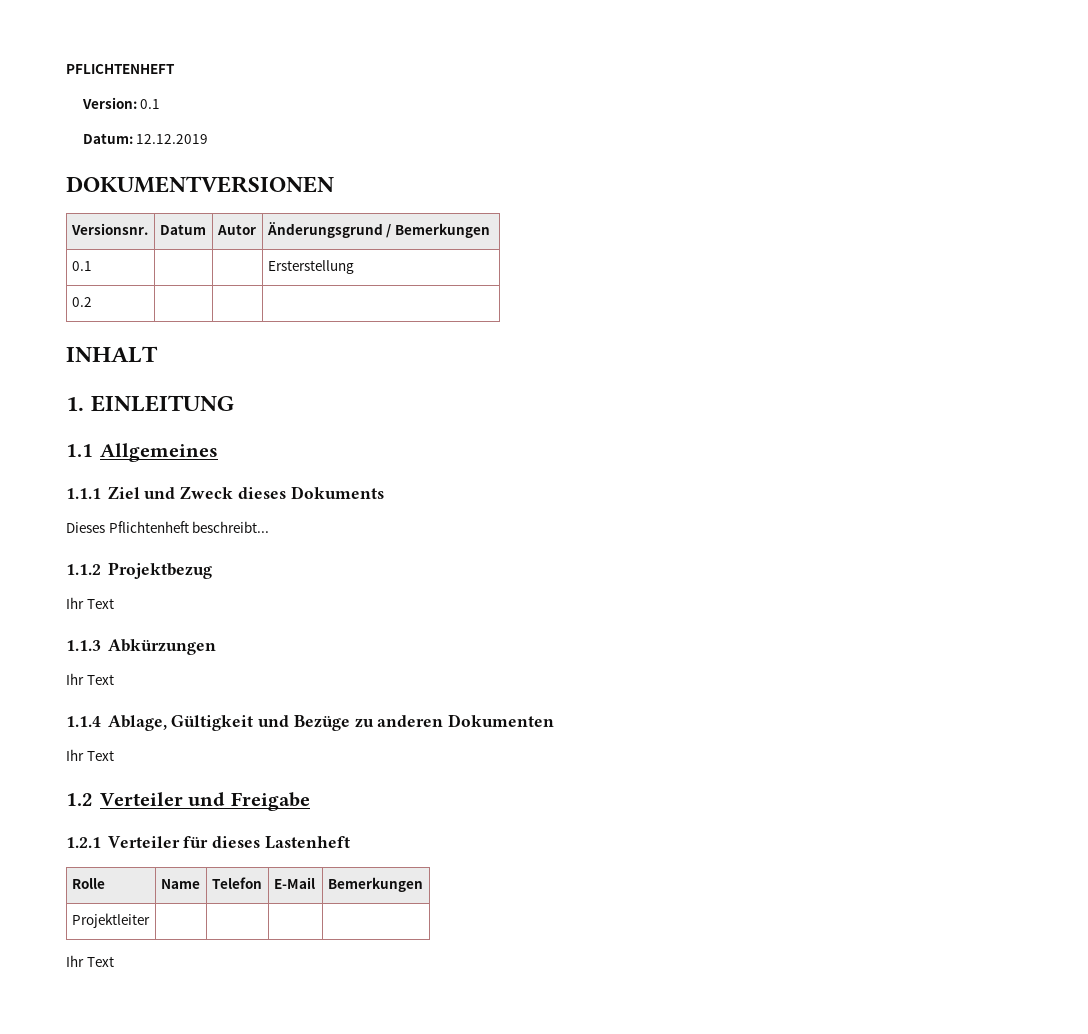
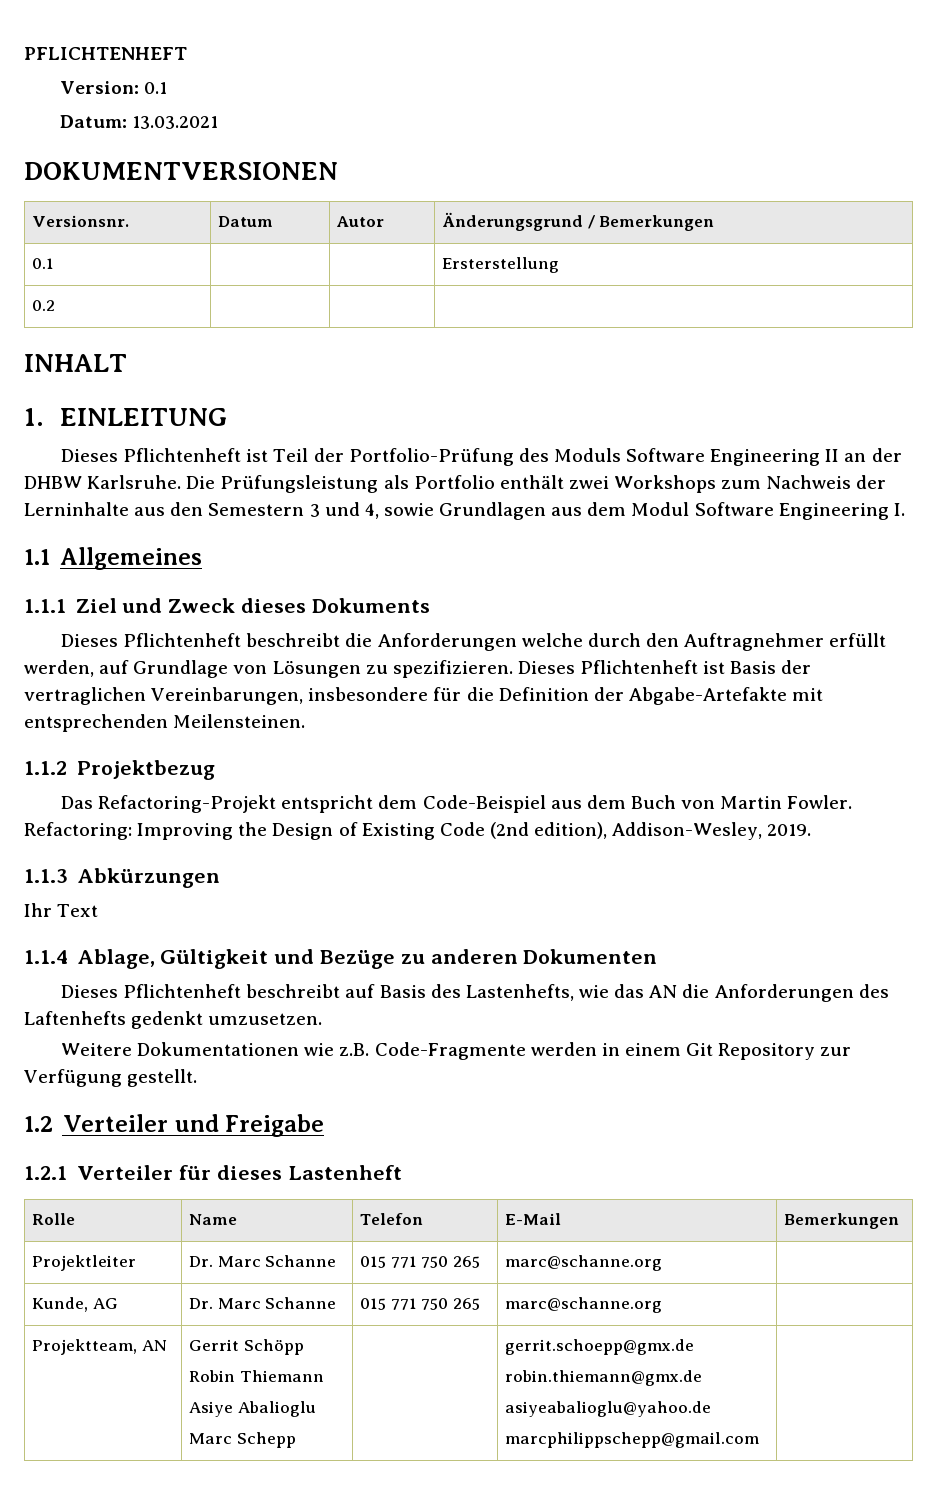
- Datum: 12.12.2019
+ Datum: 13.03.2021
+ Dieses Pflichtenheft ist Teil der Portfolio-Prüfung des Moduls Software Engineering II an der DHBW Karlsruhe. Die Prüfungsleistung als Portfolio enthält zwei Workshops zum Nachweis der Lerninhalte aus den Semestern 3 und 4, sowie Grundlagen aus dem Modul Software Engineering I.
- Dieses Pflichtenheft beschreibt...
+ Dieses Pflichtenheft beschreibt die Anforderungen welche durch den Auftragnehmer erfüllt werden, auf Grundlage von Lösungen zu spezifizieren. Dieses Pflichtenheft ist Basis der vertraglichen Vereinbarungen, insbesondere für die Definition der Abgabe-Artefakte mit entsprechenden Meilensteinen.
  1.1.2 Projektbezug
- Ihr Text
+ Das Refactoring-Projekt entspricht dem Code-Beispiel aus dem Buch von Martin Fowler. Refactoring: Improving the Design of Existing Code (2nd edition), Addison-Wesley, 2019.
  1.1.4 Ablage, Gültigkeit und Bezüge zu anderen Dokumenten
- Ihr Text
+ Dieses Pflichtenheft beschreibt auf Basis des Lastenhefts, wie das AN die Anforderungen des Laftenhefts gedenkt umzusetzen.
+ Weitere Dokumentationen wie z.B. Code-Fragmente werden in einem Git Repository zur Verfügung gestellt.
- Projektleiter | | | |
- Ihr Text
+ Projektleiter | Dr. Marc Schanne | 015 771 750 265 | marc@schanne.org |
+ Kunde, AG | Dr. Marc Schanne | 015 771 750 265 | marc@schanne.org |
+ Projektteam, AN | Gerrit Schöpp
+ Robin Thiemann
+ Asiye Abalioglu
+ Marc Schepp | | gerrit.schoepp@gmx.de
+ robin.thiemann@gmx.de
+ asiyeabalioglu@yahoo.de
+ marcphilippschepp@gmail.com |

